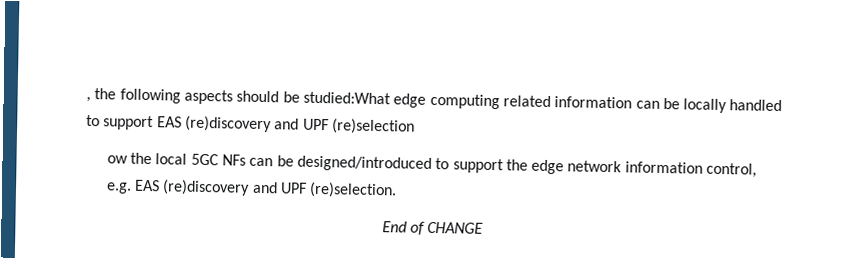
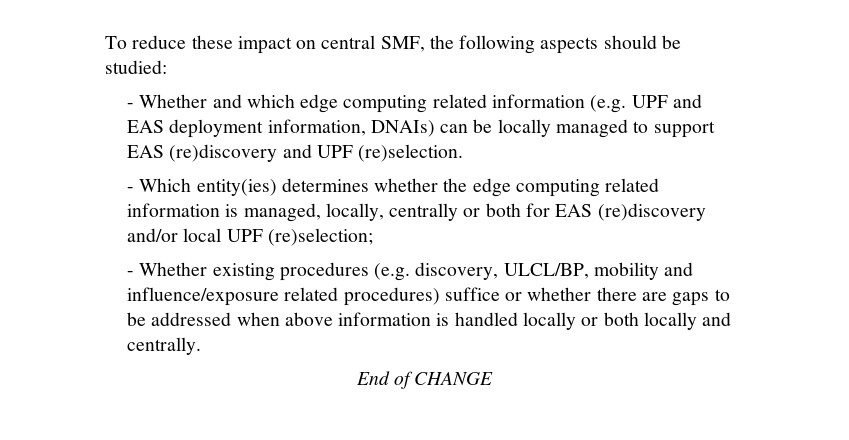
- , the following aspects should be studied:What edge computing related information can be locally handled to support EAS (re)discovery and UPF (re)selection
- ow the local 5GC NFs can be designed/introduced to support the edge network information control, e.g. EAS (re)discovery and UPF (re)selection.
+ To reduce these impact on central SMF, the following aspects should be studied:
+ - Whether and which edge computing related information (e.g. UPF and EAS deployment information, DNAIs) can be locally managed to support EAS (re)discovery and UPF (re)selection.
+ - Which entity(ies) determines whether the edge computing related information is managed, locally, centrally or both for EAS (re)discovery and/or local UPF (re)selection;
+ - Whether existing procedures (e.g. discovery, ULCL/BP, mobility and influence/exposure related procedures) suffice or whether there are gaps to be addressed when above information is handled locally or both locally and centrally.

